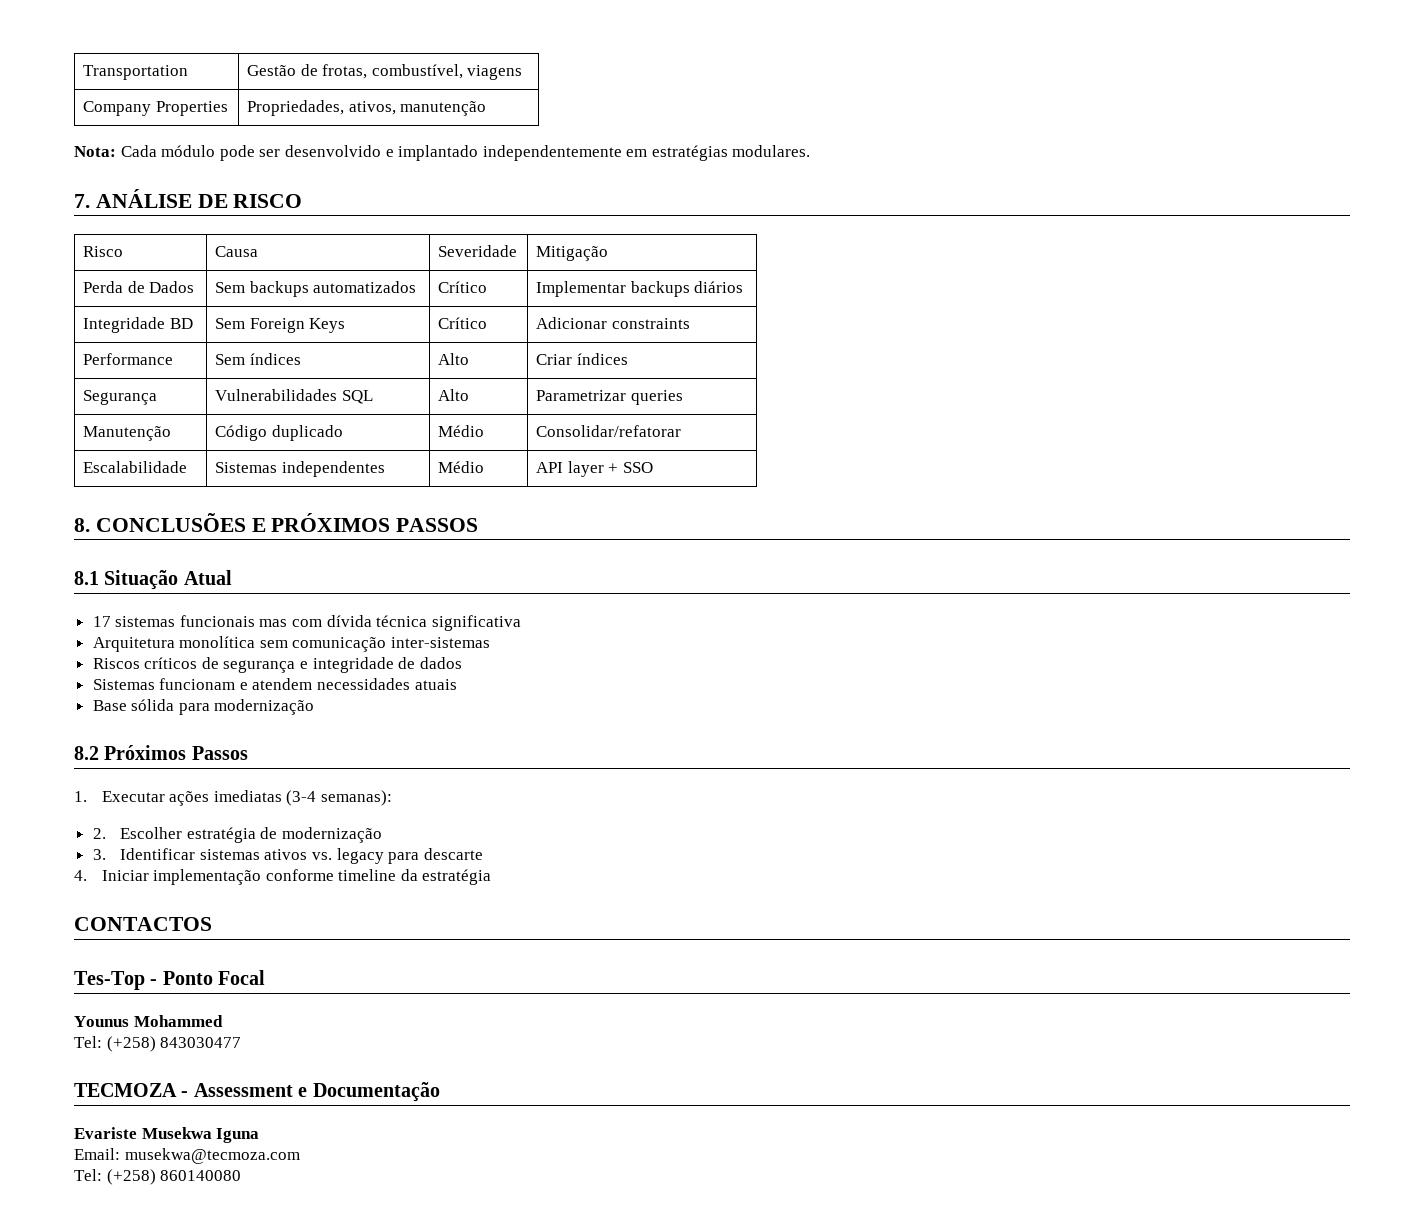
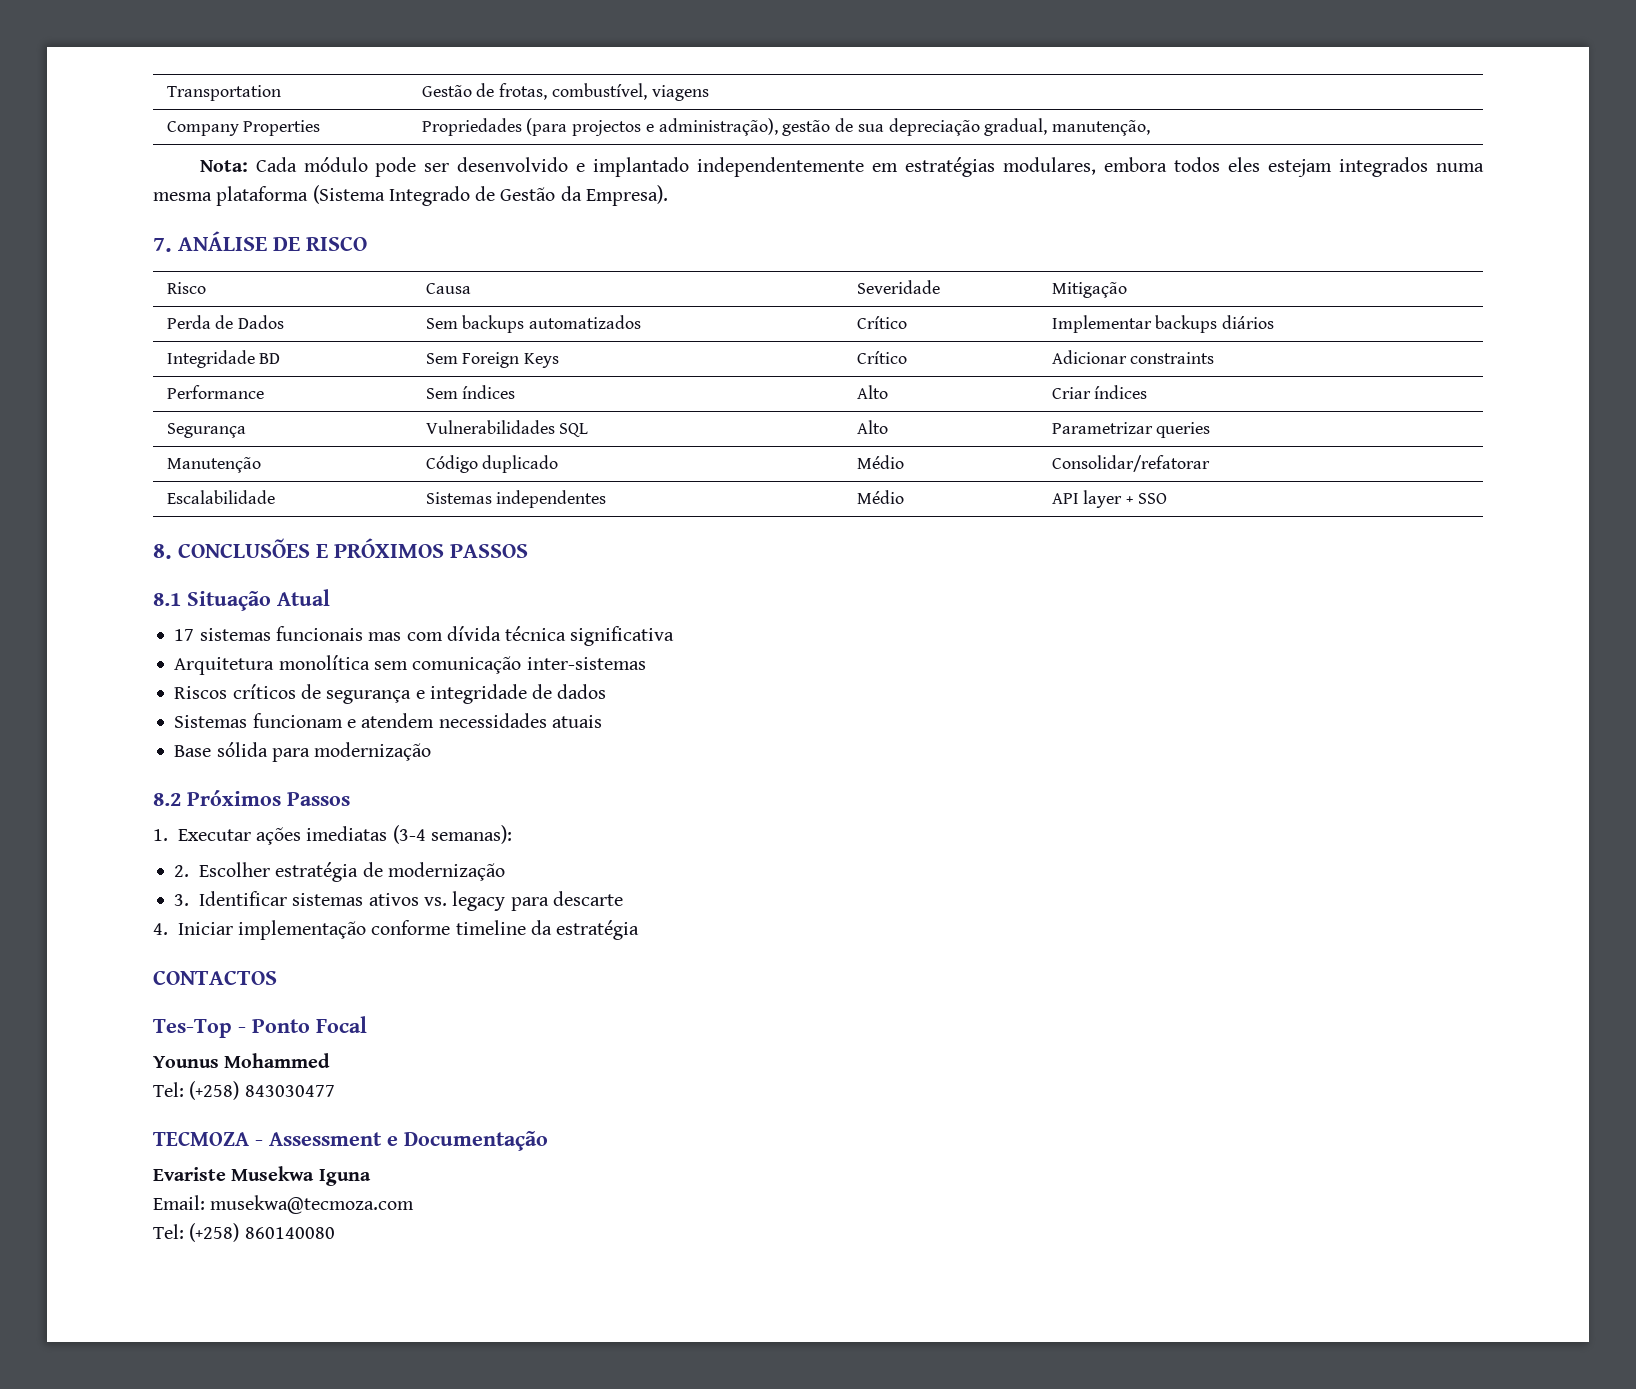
- Company Properties | Propriedades, ativos, manutenção
+ Company Properties | Propriedades (para projectos e administração), gestão de sua depreciação gradual, manutenção,
- Nota: Cada módulo pode ser desenvolvido e implantado independentemente em estratégias modulares.
+ Nota: Cada módulo pode ser desenvolvido e implantado independentemente em estratégias modulares, embora todos eles estejam integrados numa mesma plataforma (Sistema Integrado de Gestão da Empresa).

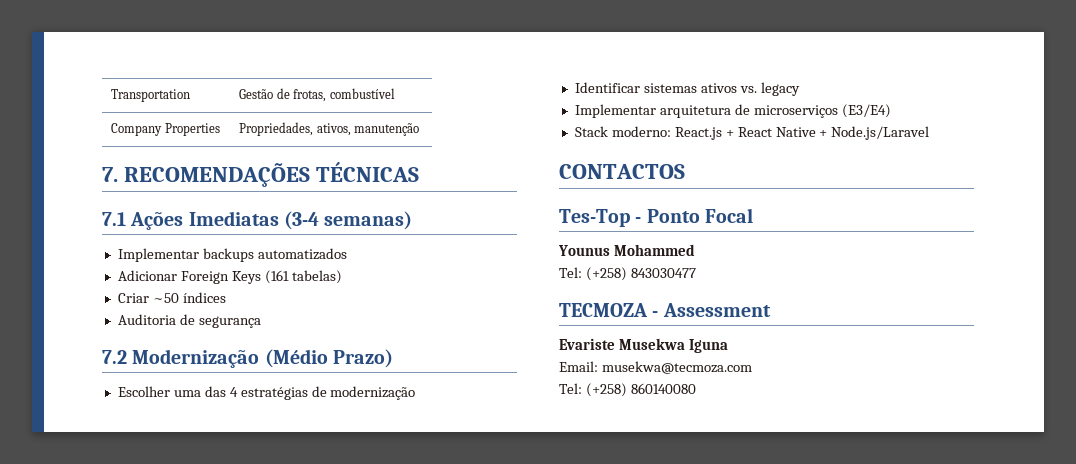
- Transportation | Gestão de frotas, combustível, viagens
+ Transportation | Gestão de frotas, combustível
- Company Properties | Propriedades (para projectos e administração), gestão de sua depreciação gradual, manutenção,
- Nota: Cada módulo pode ser desenvolvido e implantado independentemente em estratégias modulares, embora todos eles estejam integrados numa mesma plataforma (Sistema Integrado de Gestão da Empresa).
- 7. ANÁLISE DE RISCO
- Risco | Causa | Severidade | Mitigação
- Perda de Dados | Sem backups automatizados | Crítico | Implementar backups diários
- Integridade BD | Sem Foreign Keys | Crítico | Adicionar constraints
- Performance | Sem índices | Alto | Criar índices
- Segurança | Vulnerabilidades SQL | Alto | Parametrizar queries
- Manutenção | Código duplicado | Médio | Consolidar/refatorar
- Escalabilidade | Sistemas independentes | Médio | API layer + SSO
- 8. CONCLUSÕES E PRÓXIMOS PASSOS
- 8.1 Situação Atual
- 17 sistemas funcionais mas com dívida técnica significativa
- Arquitetura monolítica sem comunicação inter-sistemas
- Riscos críticos de segurança e integridade de dados
- Sistemas funcionam e atendem necessidades atuais
- Base sólida para modernização
- 8.2 Próximos Passos
- 1. Executar ações imediatas (3-4 semanas):
- 2. Escolher estratégia de modernização
+ Company Properties | Propriedades, ativos, manutenção
+ 7. RECOMENDAÇÕES TÉCNICAS
+ 7.1 Ações Imediatas (3-4 semanas)
+ Implementar backups automatizados
+ Adicionar Foreign Keys (161 tabelas)
+ Criar ~50 índices
+ Auditoria de segurança
+ 7.2 Modernização (Médio Prazo)
+ Escolher uma das 4 estratégias de modernização
- 3. Identificar sistemas ativos vs. legacy para descarte
- 4. Iniciar implementação conforme timeline da estratégia
+ Identificar sistemas ativos vs. legacy
+ Implementar arquitetura de microserviços (E3/E4)
+ Stack moderno: React.js + React Native + Node.js/Laravel
- TECMOZA - Assessment e Documentação
+ TECMOZA - Assessment

